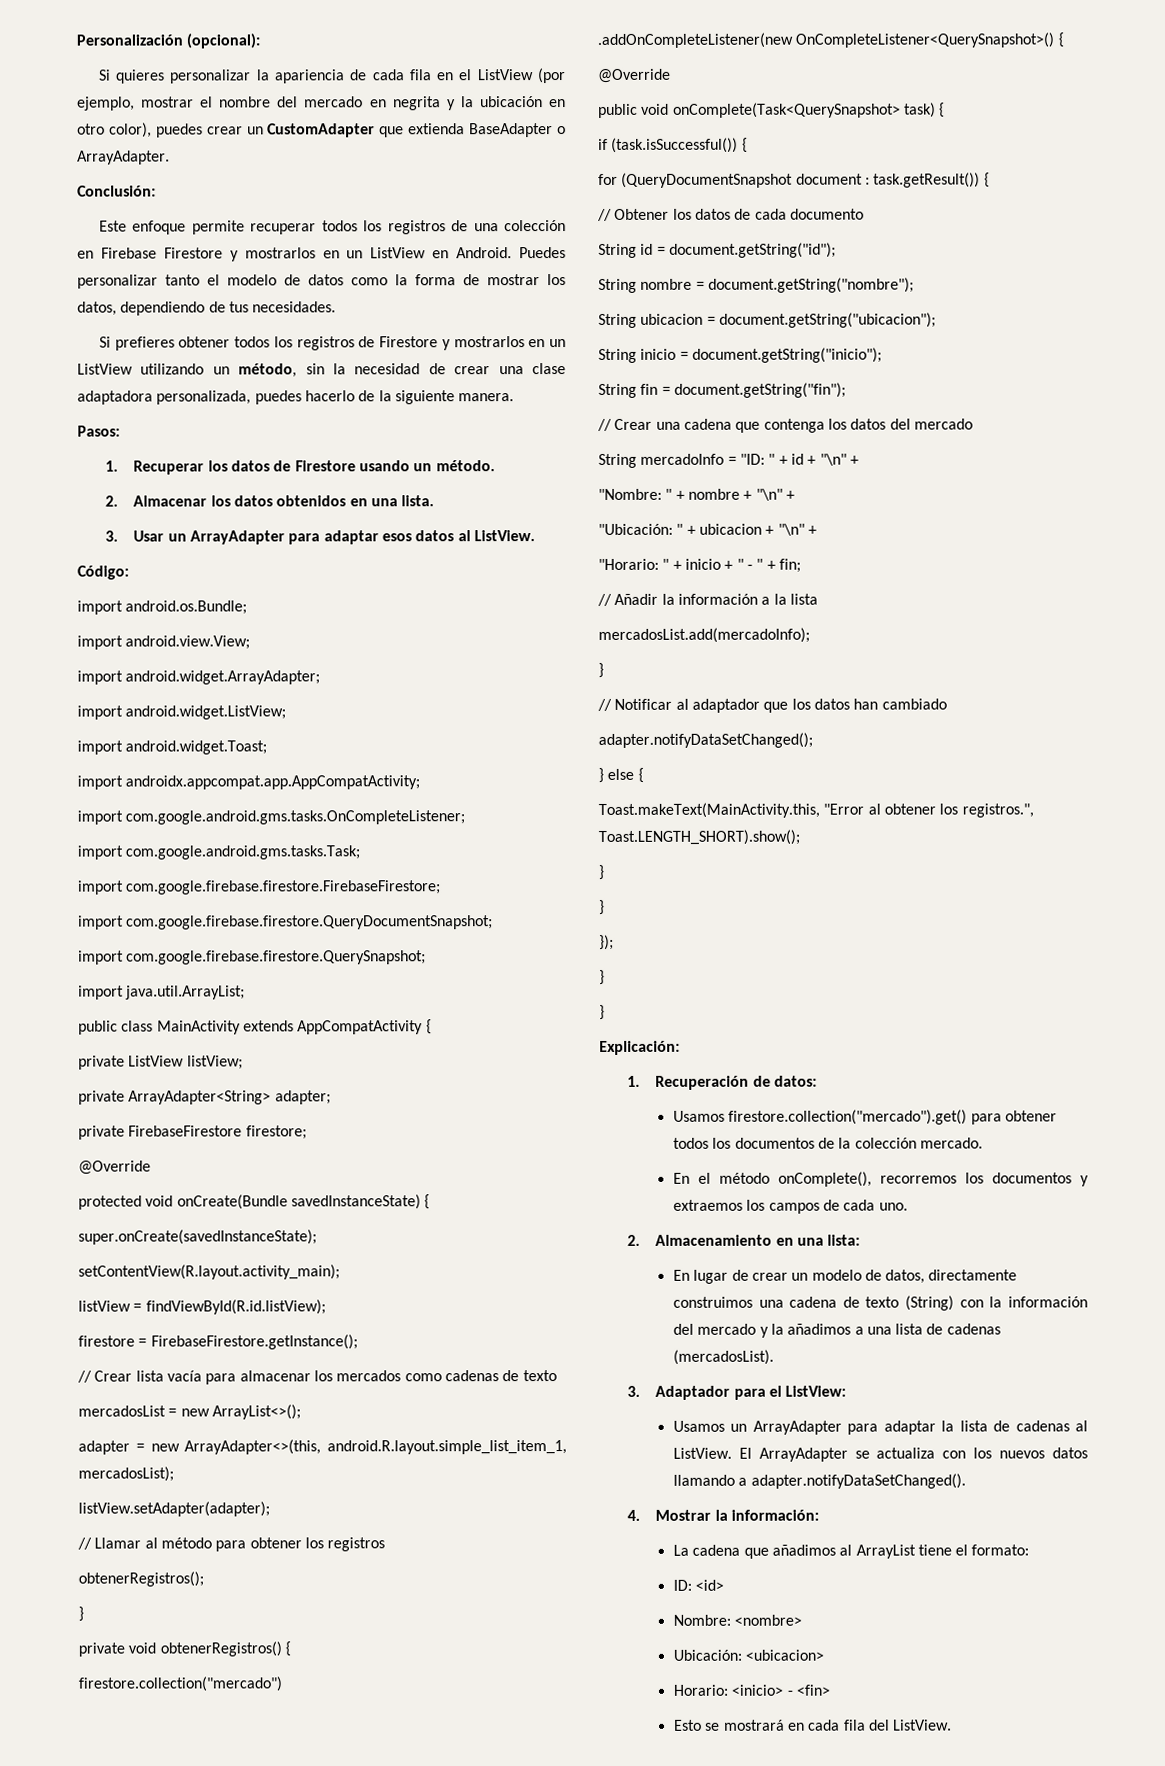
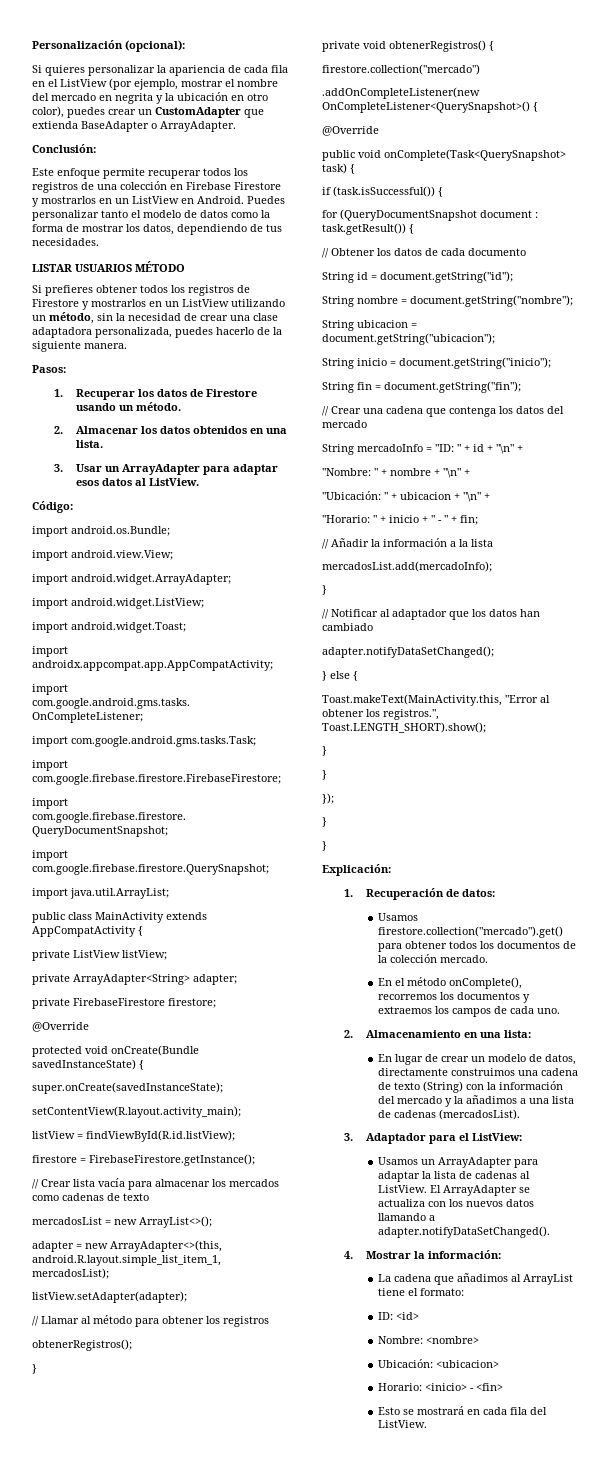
+ LISTAR USUARIOS MÉTODO

